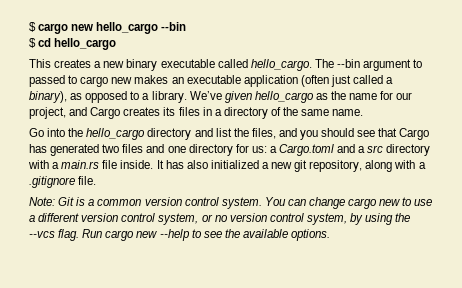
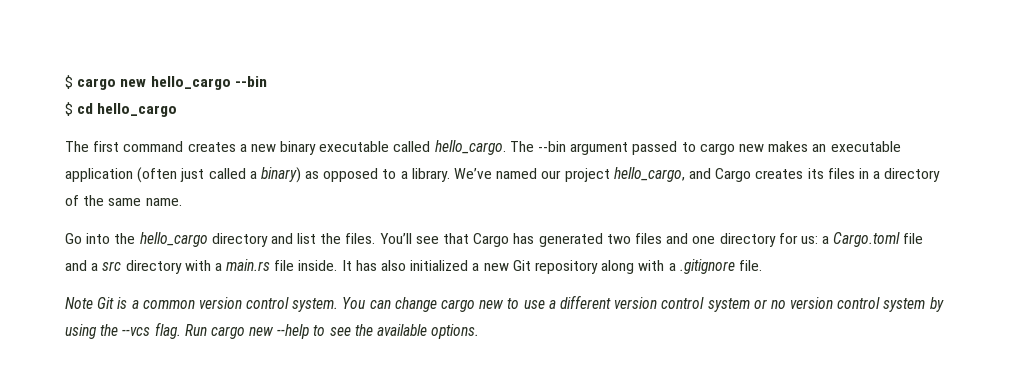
- This creates a new binary executable called hello_cargo.
+ The first command creates a new binary executable called hello_cargo.
- The --bin argument to passed to cargo new makes an executable application (often just called a binary), as opposed to a library.
+ The --bin argument passed to cargo new makes an executable application (often just called a binary) as opposed to a library.
- We’ve given hello_cargo as the name for our project, and Cargo creates its files in a directory of the same name.
+ We’ve named our project hello_cargo, and Cargo creates its files in a directory of the same name.
- Go into the hello_cargo directory and list the files, and you should see that Cargo has generated two files and one directory for us: a Cargo.toml and a src directory with a main.rs file inside.
+ Go into the hello_cargo directory and list the files. You’ll see that Cargo has generated two files and one directory for us: a Cargo.toml file and a src directory with a main.rs file inside.
- It has also initialized a new git repository, along with a .gitignore file.
+ It has also initialized a new Git repository along with a .gitignore file.
- Note: Git is a common version control system.
+ Note Git is a common version control system.
- You can change cargo new to use a different version control system, or no version control system, by using the --vcs flag.
+ You can change cargo new to use a different version control system or no version control system by using the --vcs flag.

